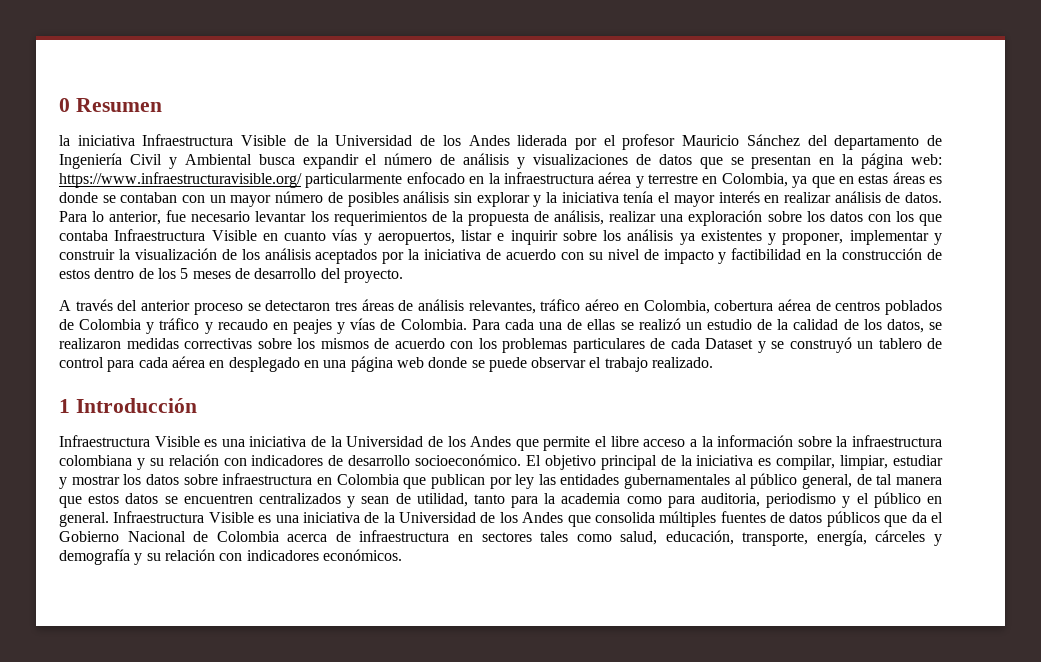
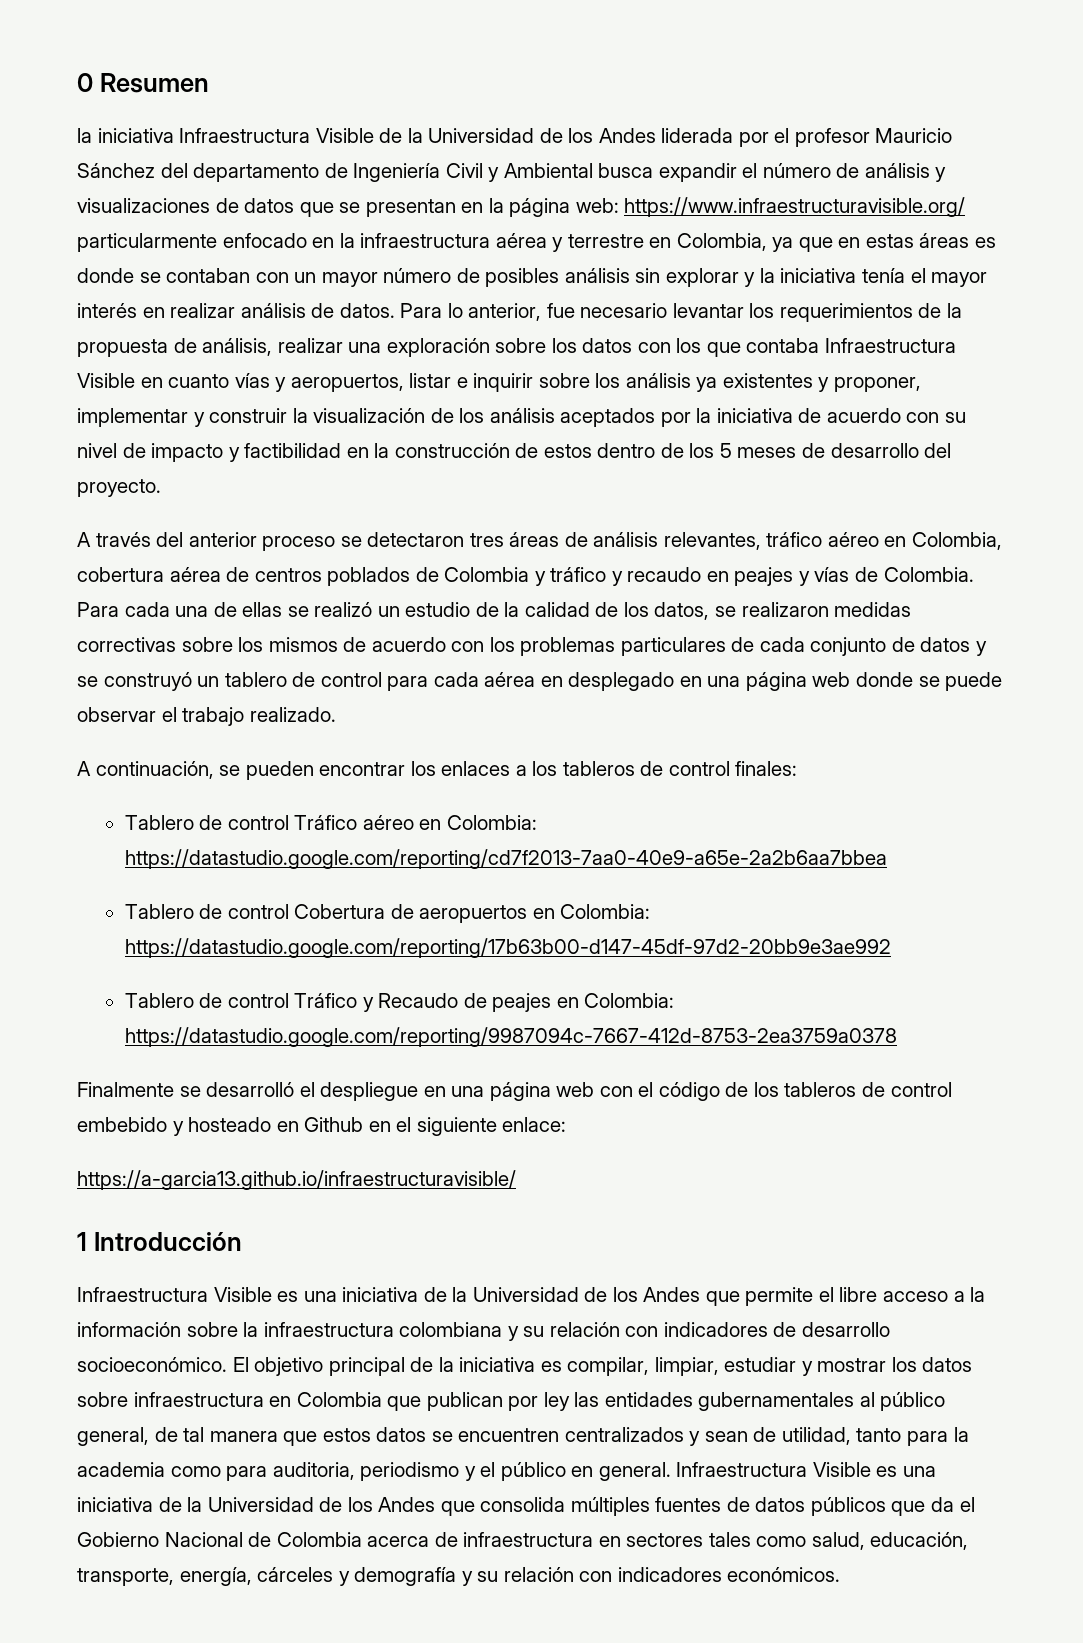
- Para cada una de ellas se realizó un estudio de la calidad de los datos, se realizaron medidas correctivas sobre los mismos de acuerdo con los problemas particulares de cada Dataset y se construyó un tablero de control para cada aérea en desplegado en una página web donde se puede observar el trabajo realizado.
+ Para cada una de ellas se realizó un estudio de la calidad de los datos, se realizaron medidas correctivas sobre los mismos de acuerdo con los problemas particulares de cada conjunto de datos y se construyó un tablero de control para cada aérea en desplegado en una página web donde se puede observar el trabajo realizado.
+ A continuación, se pueden encontrar los enlaces a los tableros de control finales:
+ Tablero de control Tráfico aéreo en Colombia: https://datastudio.google.com/reporting/cd7f2013-7aa0-40e9-a65e-2a2b6aa7bbea
+ Tablero de control Cobertura de aeropuertos en Colombia: https://datastudio.google.com/reporting/17b63b00-d147-45df-97d2-20bb9e3ae992
+ Tablero de control Tráfico y Recaudo de peajes en Colombia: https://datastudio.google.com/reporting/9987094c-7667-412d-8753-2ea3759a0378
+ Finalmente se desarrolló el despliegue en una página web con el código de los tableros de control embebido y hosteado en Github en el siguiente enlace:
+ https://a-garcia13.github.io/infraestructuravisible/

